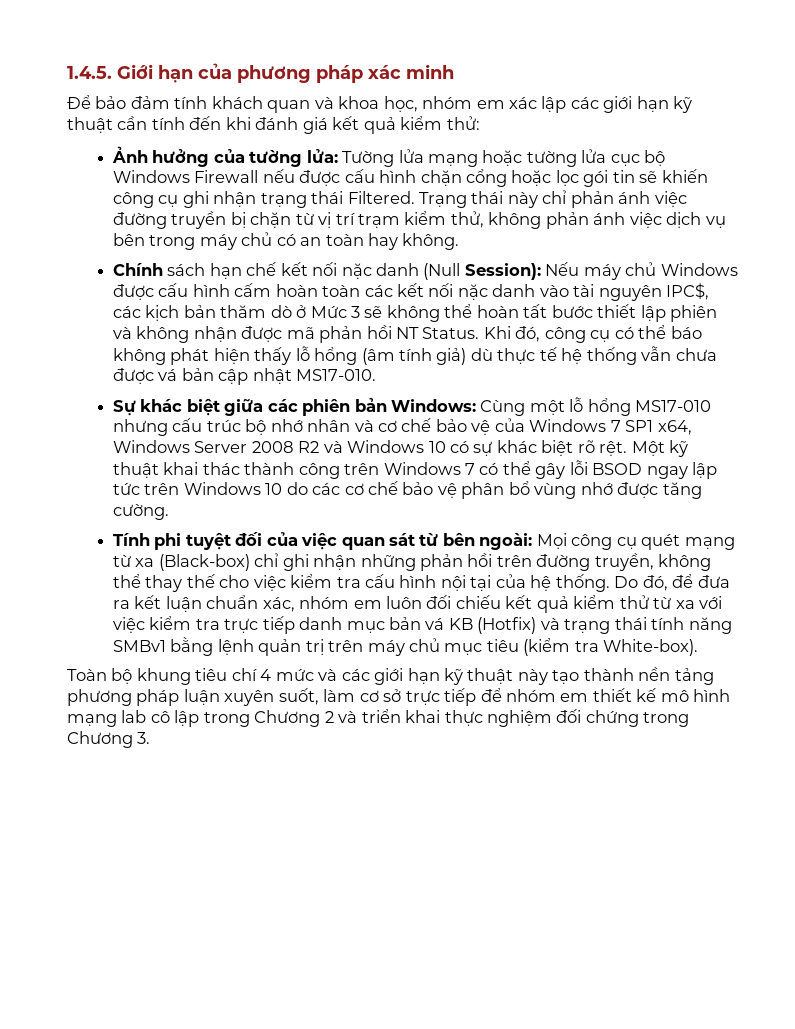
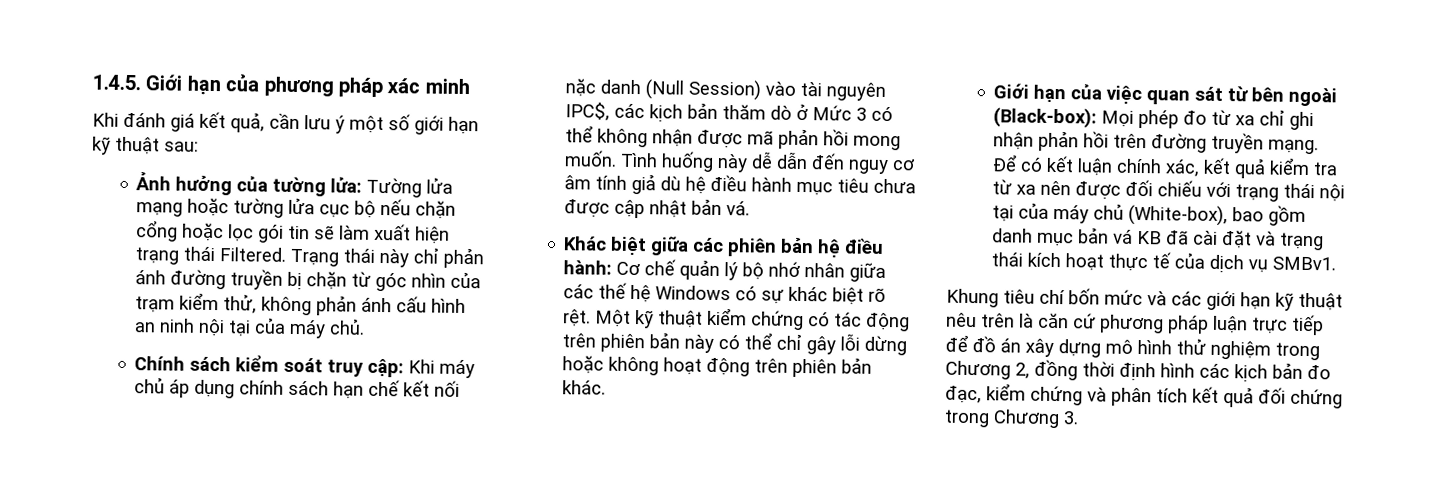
- Để bảo đảm tính khách quan và khoa học, nhóm em xác lập các giới hạn kỹ thuật cần tính đến khi đánh giá kết quả kiểm thử:
+ Khi đánh giá kết quả, cần lưu ý một số giới hạn kỹ thuật sau:
- Ảnh hưởng của tường lửa: Tường lửa mạng hoặc tường lửa cục bộ Windows Firewall nếu được cấu hình chặn cổng hoặc lọc gói tin sẽ khiến công cụ ghi nhận trạng thái Filtered.
+ Ảnh hưởng của tường lửa: Tường lửa mạng hoặc tường lửa cục bộ nếu chặn cổng hoặc lọc gói tin sẽ làm xuất hiện trạng thái Filtered.
- Trạng thái này chỉ phản ánh việc đường truyền bị chặn từ vị trí trạm kiểm thử, không phản ánh việc dịch vụ bên trong máy chủ có an toàn hay không.
- Chính sách hạn chế kết nối nặc danh (Null Session): Nếu máy chủ Windows được cấu hình cấm hoàn toàn các kết nối nặc danh vào tài nguyên IPC$, các kịch bản thăm dò ở Mức 3 sẽ không thể hoàn tất bước thiết lập phiên và không nhận được mã phản hồi NT Status. Khi đó, công cụ có thể báo không phát hiện thấy lỗ hổng (âm tính giả) dù thực tế hệ thống vẫn chưa được vá bản cập nhật MS17-010.
- Sự khác biệt giữa các phiên bản Windows: Cùng một lỗ hổng MS17-010 nhưng cấu trúc bộ nhớ nhân và cơ chế bảo vệ của Windows 7 SP1 x64, Windows Server 2008 R2 và Windows 10 có sự khác biệt rõ rệt.
+ Trạng thái này chỉ phản ánh đường truyền bị chặn từ góc nhìn của trạm kiểm thử, không phản ánh cấu hình an ninh nội tại của máy chủ.
+ Chính sách kiểm soát truy cập: Khi máy chủ áp dụng chính sách hạn chế kết nối nặc danh (Null Session) vào tài nguyên IPC$, các kịch bản thăm dò ở Mức 3 có thể không nhận được mã phản hồi mong muốn. Tình huống này dễ dẫn đến nguy cơ âm tính giả dù hệ điều hành mục tiêu chưa được cập nhật bản vá.
+ Khác biệt giữa các phiên bản hệ điều hành: Cơ chế quản lý bộ nhớ nhân giữa các thế hệ Windows có sự khác biệt rõ rệt.
- Một kỹ thuật khai thác thành công trên Windows 7 có thể gây lỗi BSOD ngay lập tức trên Windows 10 do các cơ chế bảo vệ phân bổ vùng nhớ được tăng cường.
- Tính phi tuyệt đối của việc quan sát từ bên ngoài: Mọi công cụ quét mạng từ xa (Black-box) chỉ ghi nhận những phản hồi trên đường truyền, không thể thay thế cho việc kiểm tra cấu hình nội tại của hệ thống. Do đó, để đưa ra kết luận chuẩn xác, nhóm em luôn đối chiếu kết quả kiểm thử từ xa với việc kiểm tra trực tiếp danh mục bản vá KB (Hotfix) và trạng thái tính năng SMBv1 bằng lệnh quản trị trên máy chủ mục tiêu (kiểm tra White-box).
- Toàn bộ khung tiêu chí 4 mức và các giới hạn kỹ thuật này tạo thành nền tảng phương pháp luận xuyên suốt, làm cơ sở trực tiếp để nhóm em thiết kế mô hình mạng lab cô lập trong Chương 2 và triển khai thực nghiệm đối chứng trong Chương 3.
+ Một kỹ thuật kiểm chứng có tác động trên phiên bản này có thể chỉ gây lỗi dừng hoặc không hoạt động trên phiên bản khác.
+ Giới hạn của việc quan sát từ bên ngoài (Black-box): Mọi phép đo từ xa chỉ ghi nhận phản hồi trên đường truyền mạng. Để có kết luận chính xác, kết quả kiểm tra từ xa nên được đối chiếu với trạng thái nội tại của máy chủ (White-box), bao gồm danh mục bản vá KB đã cài đặt và trạng thái kích hoạt thực tế của dịch vụ SMBv1.
+ Khung tiêu chí bốn mức và các giới hạn kỹ thuật nêu trên là căn cứ phương pháp luận trực tiếp để đồ án xây dựng mô hình thử nghiệm trong Chương 2, đồng thời định hình các kịch bản đo đạc, kiểm chứng và phân tích kết quả đối chứng trong Chương 3.

